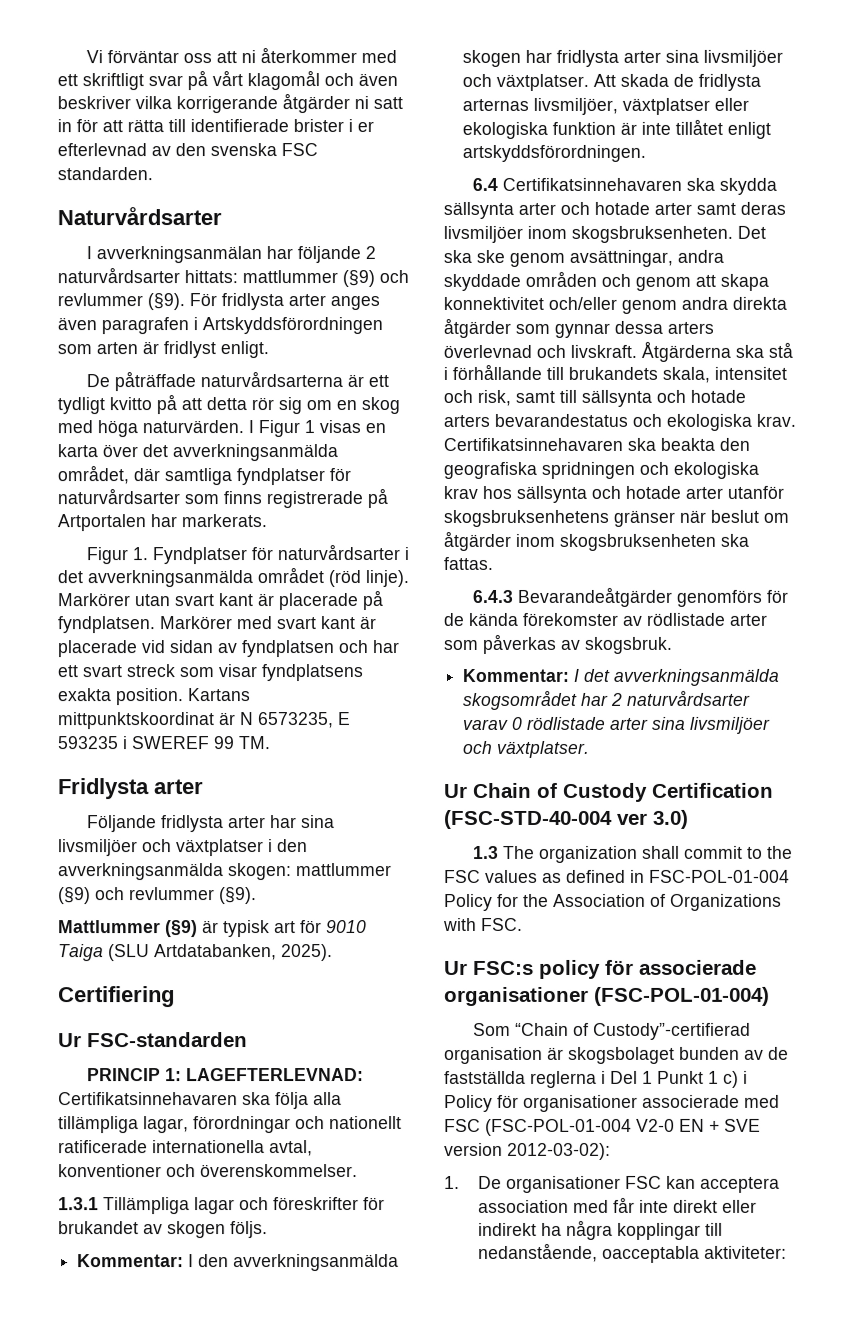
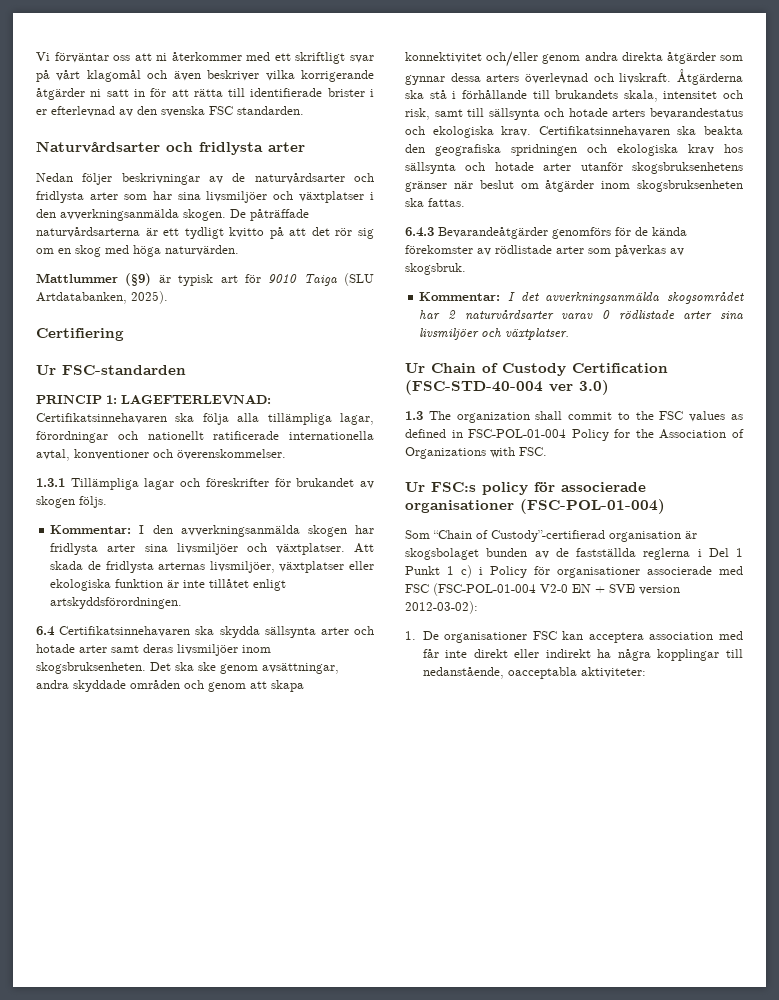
- Naturvårdsarter
- I avverkningsanmälan har följande 2 naturvårdsarter hittats: mattlummer (§9) och revlummer (§9). För fridlysta arter anges även paragrafen i Artskyddsförordningen som arten är fridlyst enligt.
- De påträffade naturvårdsarterna är ett tydligt kvitto på att detta rör sig om en skog med höga naturvärden. I Figur 1 visas en karta över det avverkningsanmälda området, där samtliga fyndplatser för naturvårdsarter som finns registrerade på Artportalen har markerats.
- Figur 1. Fyndplatser för naturvårdsarter i det avverkningsanmälda området (röd linje). Markörer utan svart kant är placerade på fyndplatsen. Markörer med svart kant är placerade vid sidan av fyndplatsen och har ett svart streck som visar fyndplatsens exakta position. Kartans mittpunktskoordinat är N 6573235, E 593235 i SWEREF 99 TM.
- Fridlysta arter
- Följande fridlysta arter har sina livsmiljöer och växtplatser i den avverkningsanmälda skogen: mattlummer (§9) och revlummer (§9).
+ Naturvårdsarter och fridlysta arter
+ Nedan följer beskrivningar av de naturvårdsarter och fridlysta arter som har sina livsmiljöer och växtplatser i den avverkningsanmälda skogen. De påträffade naturvårdsarterna är ett tydligt kvitto på att det rör sig om en skog med höga naturvärden.

